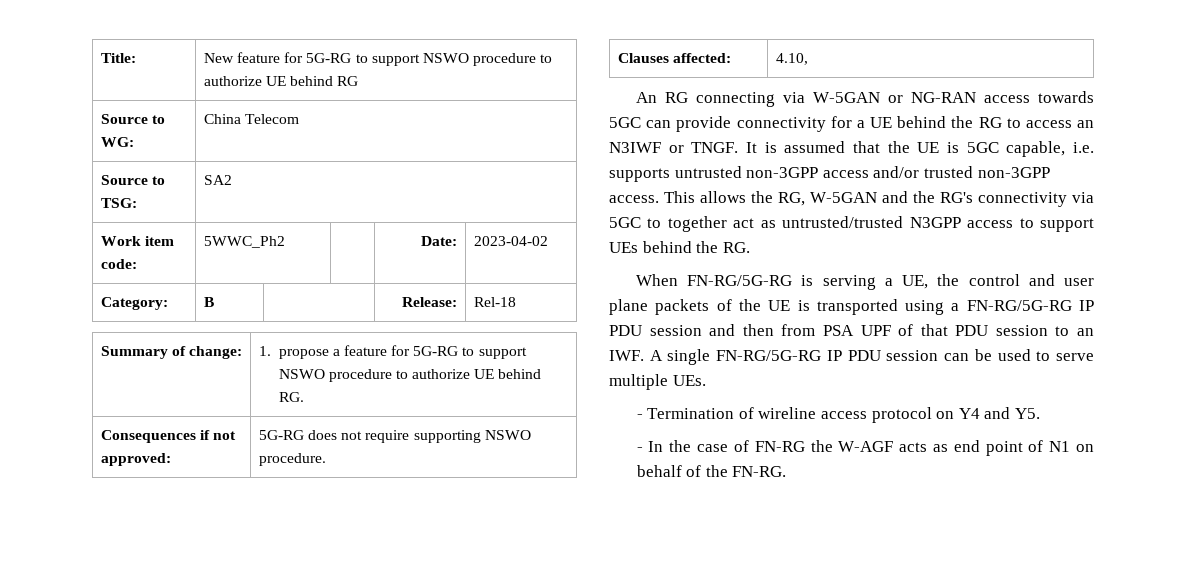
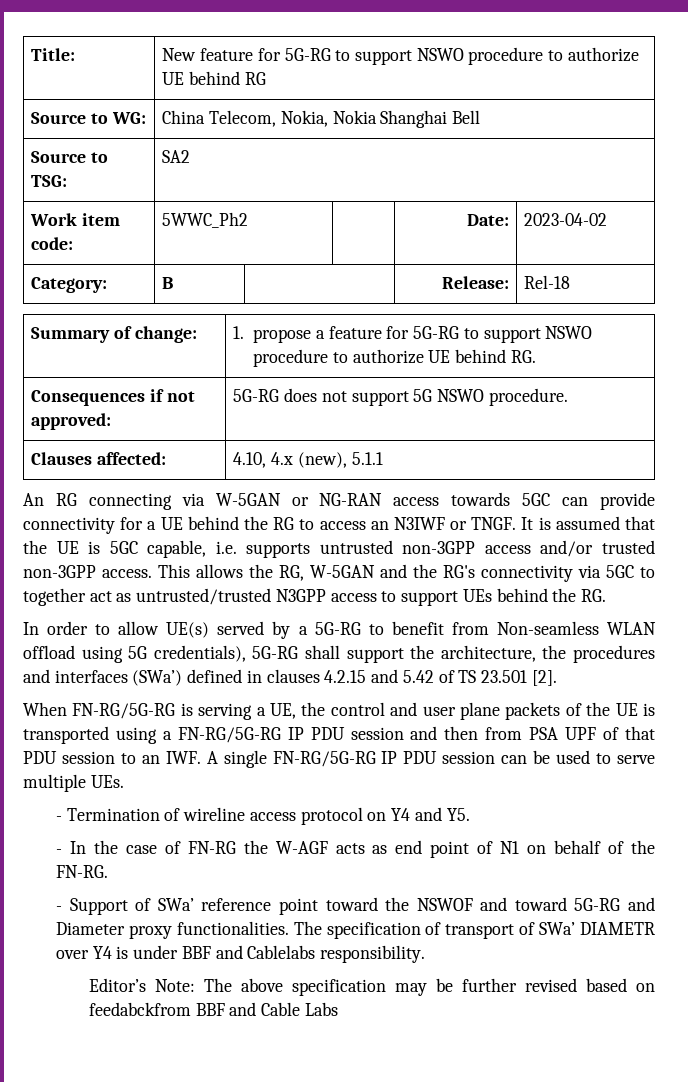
- Source to WG: | China Telecom
+ Source to WG: | China Telecom, Nokia, Nokia Shanghai Bell
- Consequences if not approved: | 5G-RG does not require supporting NSWO procedure.
+ Consequences if not approved: | 5G-RG does not support 5G NSWO procedure.
- Clauses affected: | 4.10,
+ Clauses affected: | 4.10, 4.x (new), 5.1.1
+ In order to allow UE(s) served by a 5G-RG to benefit from Non-seamless WLAN offload using 5G credentials), 5G-RG shall support the architecture, the procedures and interfaces (SWa’) defined in clauses 4.2.15 and 5.42 of TS 23.501 [2].
+ - Support of SWa’ reference point toward the NSWOF and toward 5G-RG and Diameter proxy functionalities. The specification of transport of SWa’ DIAMETR over Y4 is under BBF and Cablelabs responsibility.
+ Editor’s Note: The above specification may be further revised based on feedabckfrom BBF and Cable Labs

